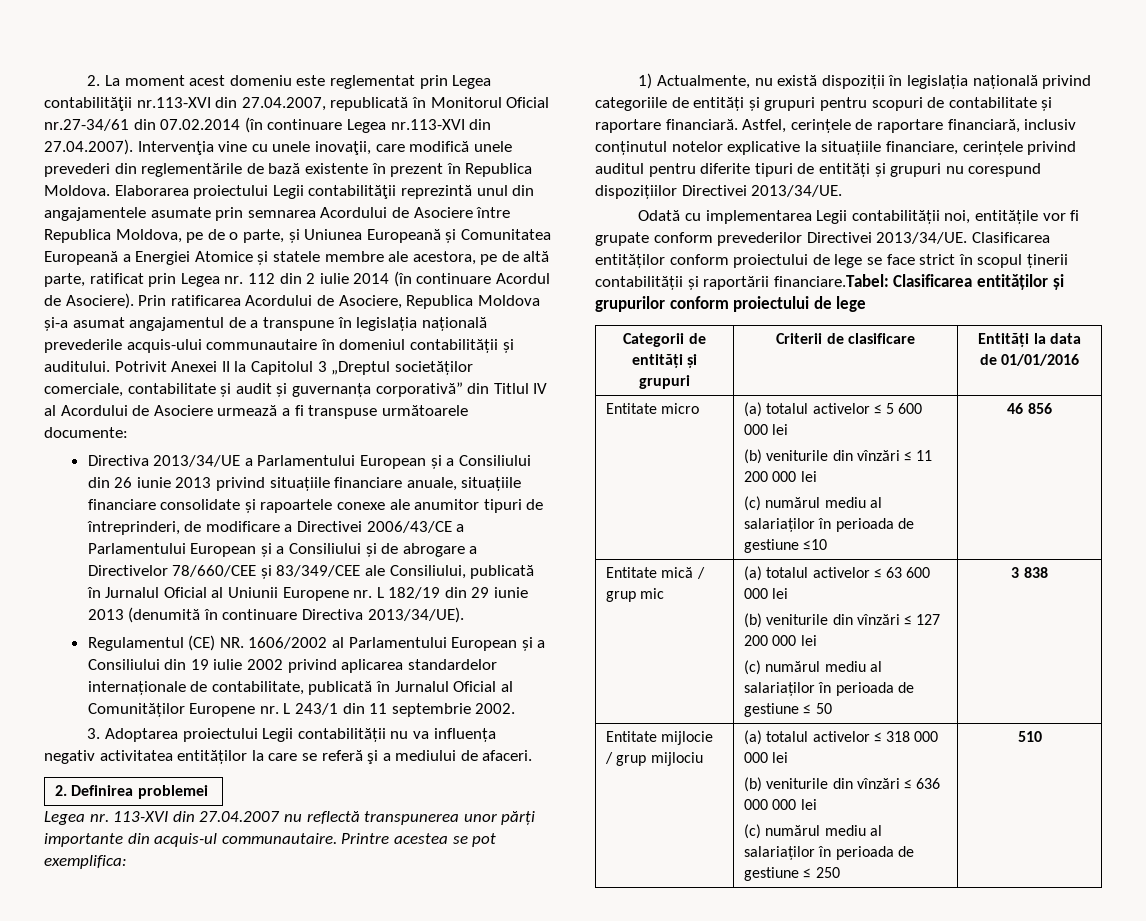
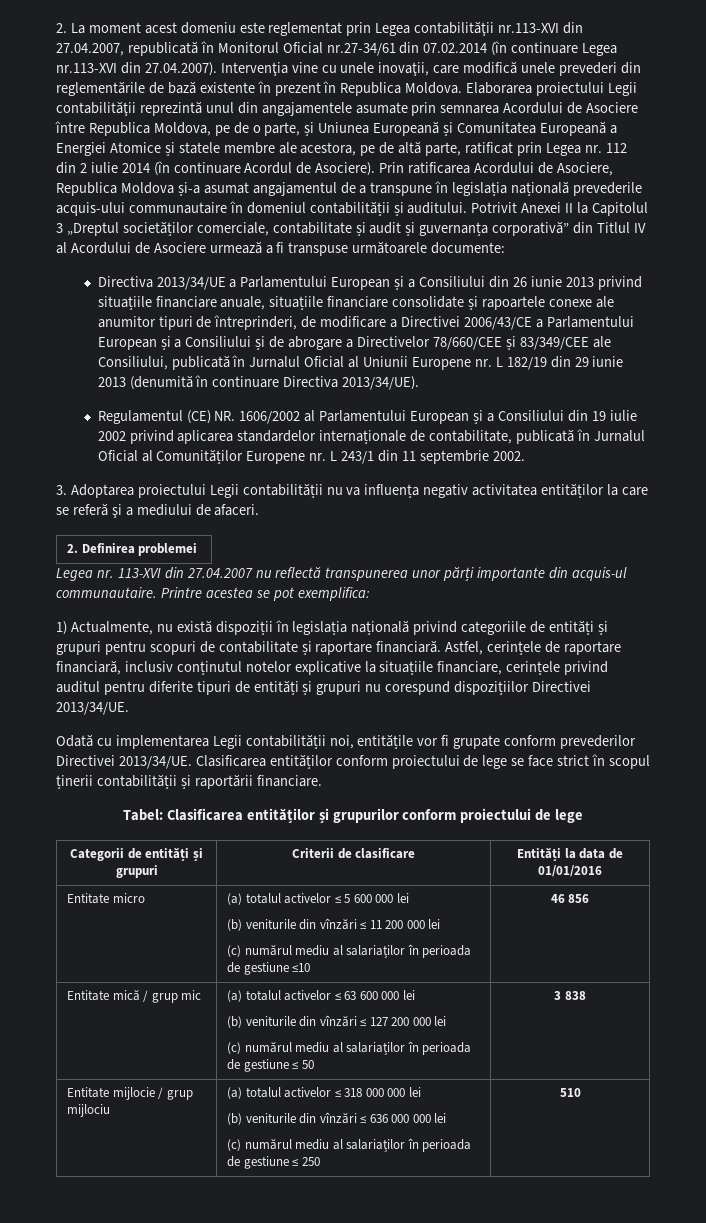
- Clasificarea entităților conform proiectului de lege se face strict în scopul ținerii contabilității și raportării financiare.Tabel: Clasificarea entităților și grupurilor conform proiectului de lege
+ Clasificarea entităților conform proiectului de lege se face strict în scopul ținerii contabilității și raportării financiare.
+ Tabel: Clasificarea entităților și grupurilor conform proiectului de lege

